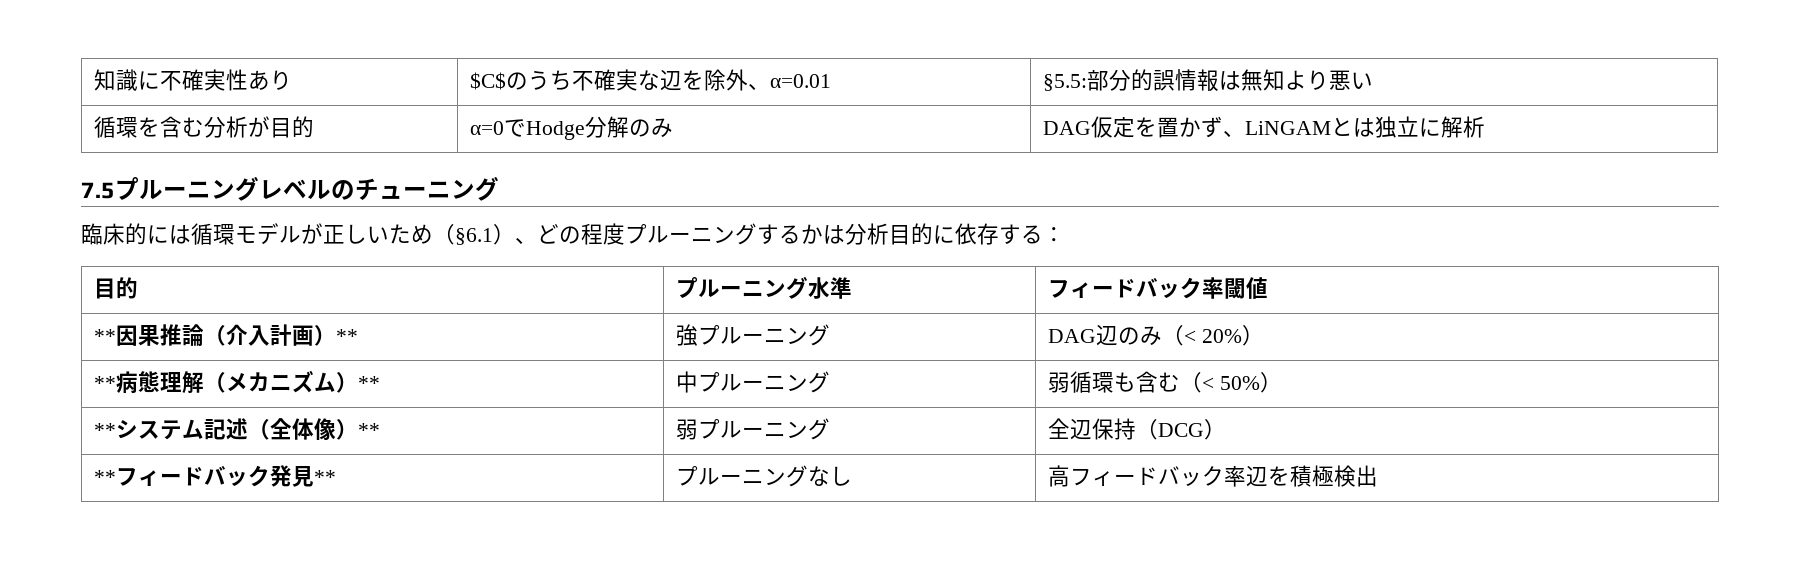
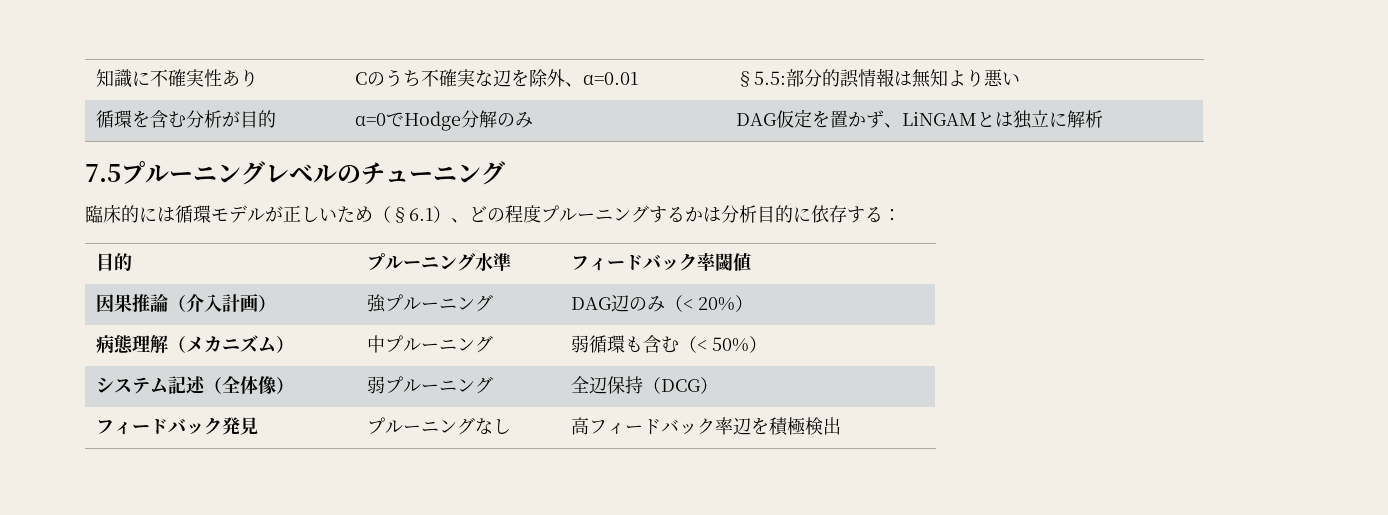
- 知識に不確実性あり | $C$のうち不確実な辺を除外、α=0.01 | §5.5:部分的誤情報は無知より悪い
+ 知識に不確実性あり | Cのうち不確実な辺を除外、α=0.01 | §5.5:部分的誤情報は無知より悪い
- **因果推論（介入計画）** | 強プルーニング | DAG辺のみ（< 20%）
+ 因果推論（介入計画） | 強プルーニング | DAG辺のみ（< 20%）
- **病態理解（メカニズム）** | 中プルーニング | 弱循環も含む（< 50%）
+ 病態理解（メカニズム） | 中プルーニング | 弱循環も含む（< 50%）
- **システム記述（全体像）** | 弱プルーニング | 全辺保持（DCG）
+ システム記述（全体像） | 弱プルーニング | 全辺保持（DCG）
- **フィードバック発見** | プルーニングなし | 高フィードバック率辺を積極検出
+ フィードバック発見 | プルーニングなし | 高フィードバック率辺を積極検出

